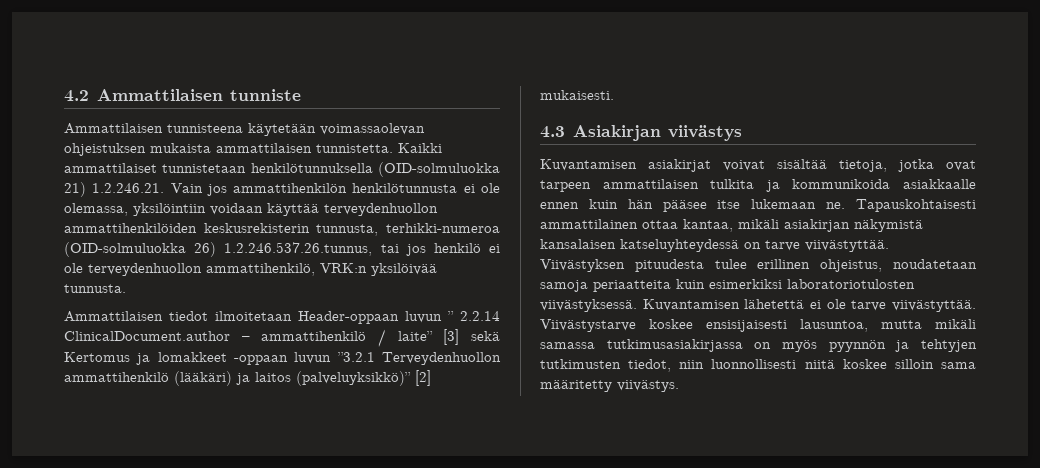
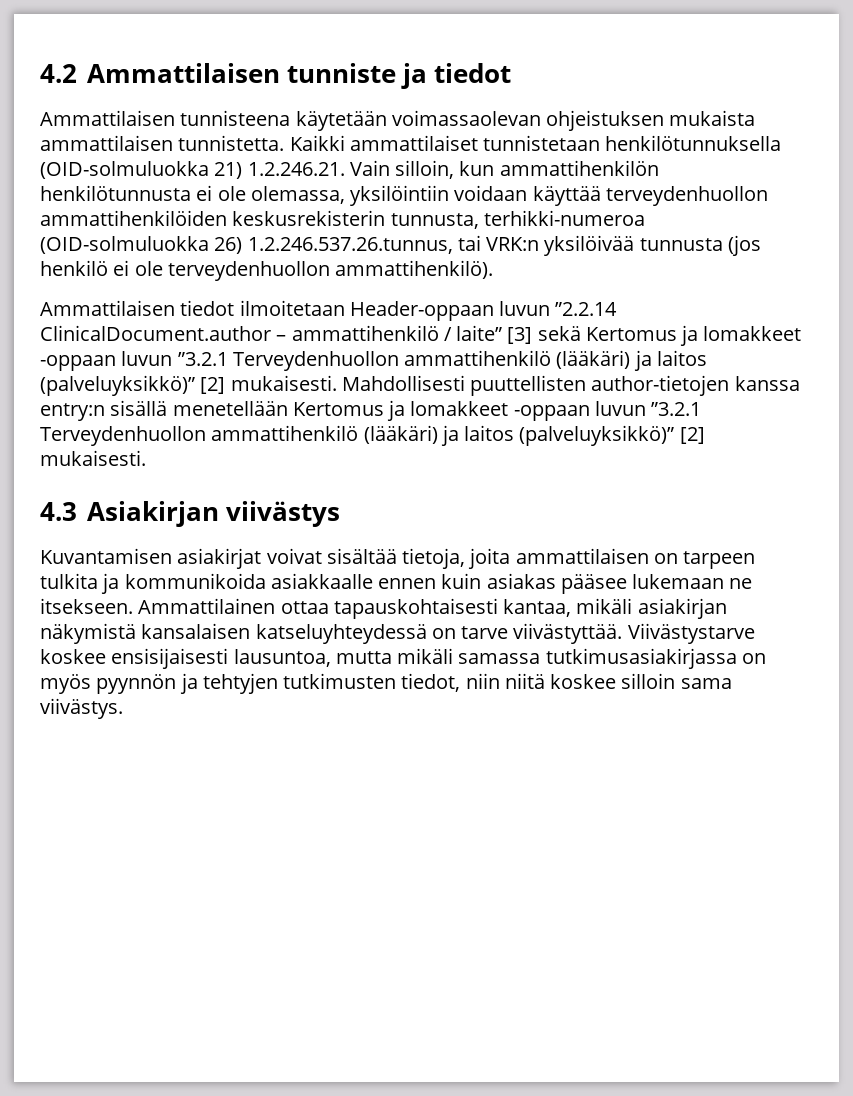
- 4.2 Ammattilaisen tunniste
+ 4.2 Ammattilaisen tunniste ja tiedot
- Kaikki ammattilaiset tunnistetaan henkilötunnuksella (OID-solmuluokka 21) 1.2.246.21. Vain jos ammattihenkilön henkilötunnusta ei ole olemassa, yksilöintiin voidaan käyttää terveydenhuollon ammattihenkilöiden keskusrekisterin tunnusta, terhikki-numeroa (OID-solmuluokka 26) 1.2.246.537.26.tunnus, tai jos henkilö ei ole terveydenhuollon ammattihenkilö, VRK:n yksilöivää tunnusta.
+ Kaikki ammattilaiset tunnistetaan henkilötunnuksella (OID-solmuluokka 21) 1.2.246.21. Vain silloin, kun ammattihenkilön henkilötunnusta ei ole olemassa, yksilöintiin voidaan käyttää terveydenhuollon ammattihenkilöiden keskusrekisterin tunnusta, terhikki-numeroa (OID-solmuluokka 26) 1.2.246.537.26.tunnus, tai VRK:n yksilöivää tunnusta (jos henkilö ei ole terveydenhuollon ammattihenkilö).
- Ammattilaisen tiedot ilmoitetaan Header-oppaan luvun ” 2.2.14 ClinicalDocument.author – ammattihenkilö / laite” [3] sekä Kertomus ja lomakkeet -oppaan luvun ”3.2.1 Terveydenhuollon ammattihenkilö (lääkäri) ja laitos (palveluyksikkö)” [2] mukaisesti.
+ Ammattilaisen tiedot ilmoitetaan Header-oppaan luvun ”2.2.14 ClinicalDocument.author – ammattihenkilö / laite” [3] sekä Kertomus ja lomakkeet -oppaan luvun ”3.2.1 Terveydenhuollon ammattihenkilö (lääkäri) ja laitos (palveluyksikkö)” [2] mukaisesti. Mahdollisesti puuttellisten author-tietojen kanssa entry:n sisällä menetellään Kertomus ja lomakkeet -oppaan luvun ”3.2.1 Terveydenhuollon ammattihenkilö (lääkäri) ja laitos (palveluyksikkö)” [2] mukaisesti.
- Kuvantamisen asiakirjat voivat sisältää tietoja, jotka ovat tarpeen ammattilaisen tulkita ja kommunikoida asiakkaalle ennen kuin hän pääsee itse lukemaan ne. Tapauskohtaisesti ammattilainen ottaa kantaa, mikäli asiakirjan näkymistä kansalaisen katseluyhteydessä on tarve viivästyttää.
+ Kuvantamisen asiakirjat voivat sisältää tietoja, joita ammattilaisen on tarpeen tulkita ja kommunikoida asiakkaalle ennen kuin asiakas pääsee lukemaan ne itsekseen. Ammattilainen ottaa tapauskohtaisesti kantaa, mikäli asiakirjan näkymistä kansalaisen katseluyhteydessä on tarve viivästyttää.
- Viivästyksen pituudesta tulee erillinen ohjeistus, noudatetaan samoja periaatteita kuin esimerkiksi laboratoriotulosten viivästyksessä. Kuvantamisen lähetettä ei ole tarve viivästyttää.
- Viivästystarve koskee ensisijaisesti lausuntoa, mutta mikäli samassa tutkimusasiakirjassa on myös pyynnön ja tehtyjen tutkimusten tiedot, niin luonnollisesti niitä koskee silloin sama määritetty viivästys.
+ Viivästystarve koskee ensisijaisesti lausuntoa, mutta mikäli samassa tutkimusasiakirjassa on myös pyynnön ja tehtyjen tutkimusten tiedot, niin niitä koskee silloin sama viivästys.

